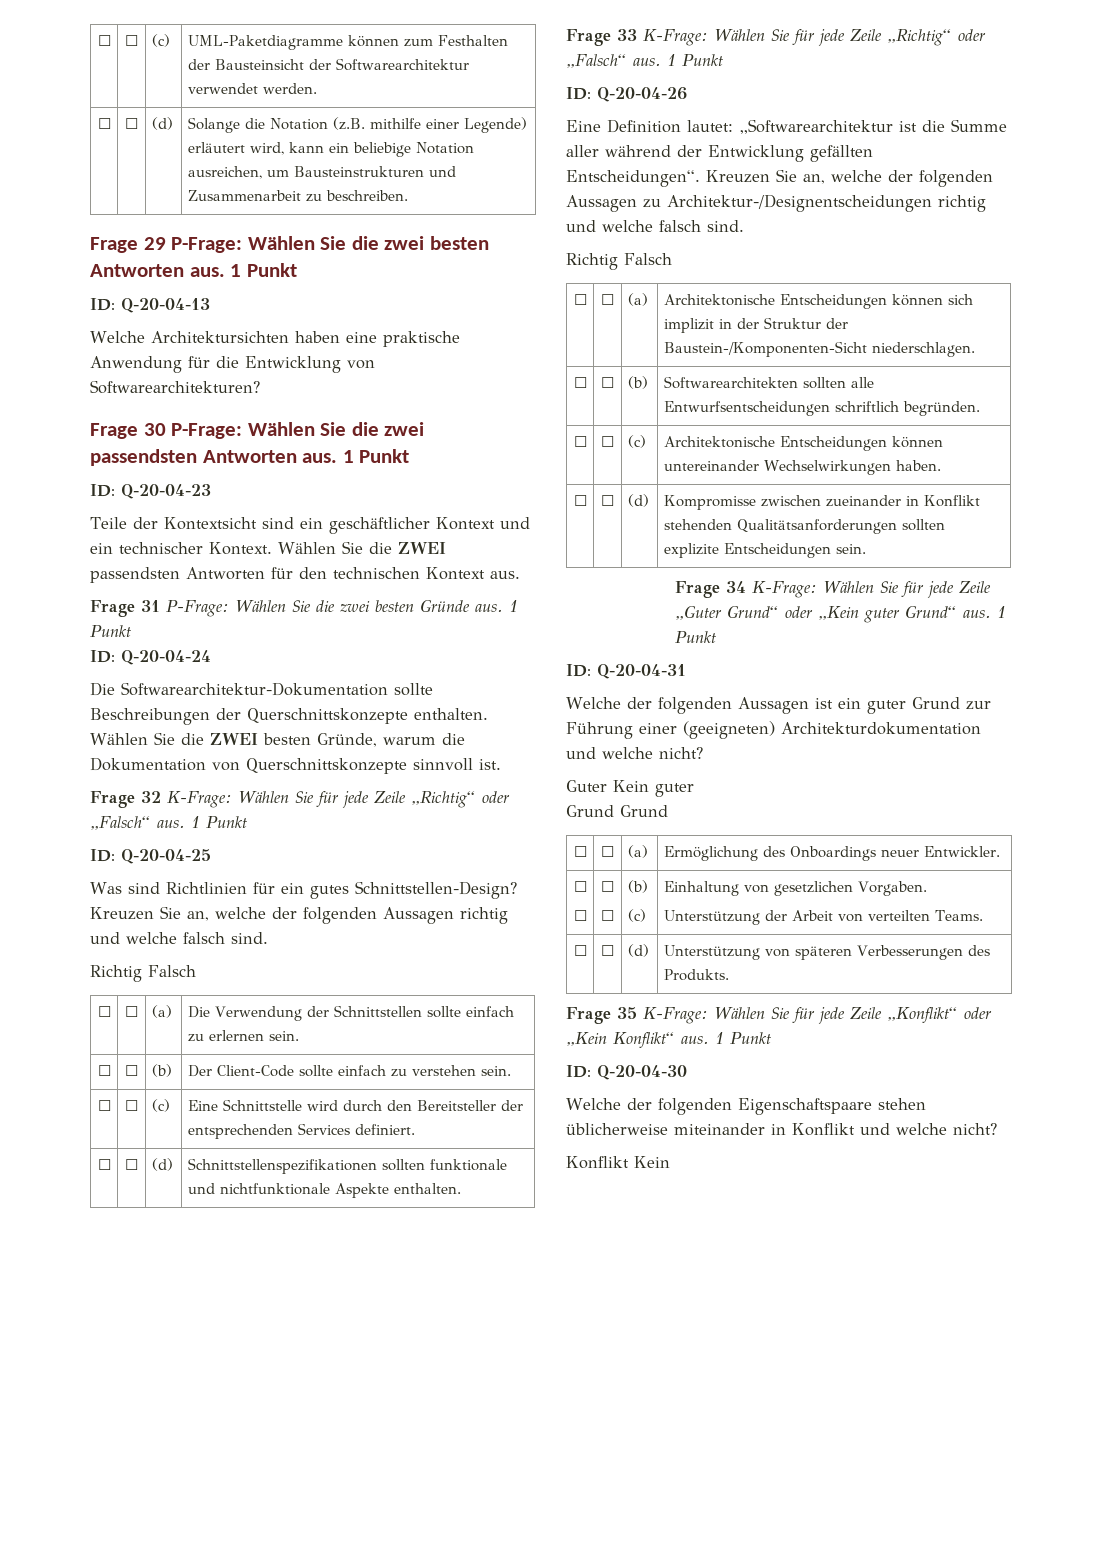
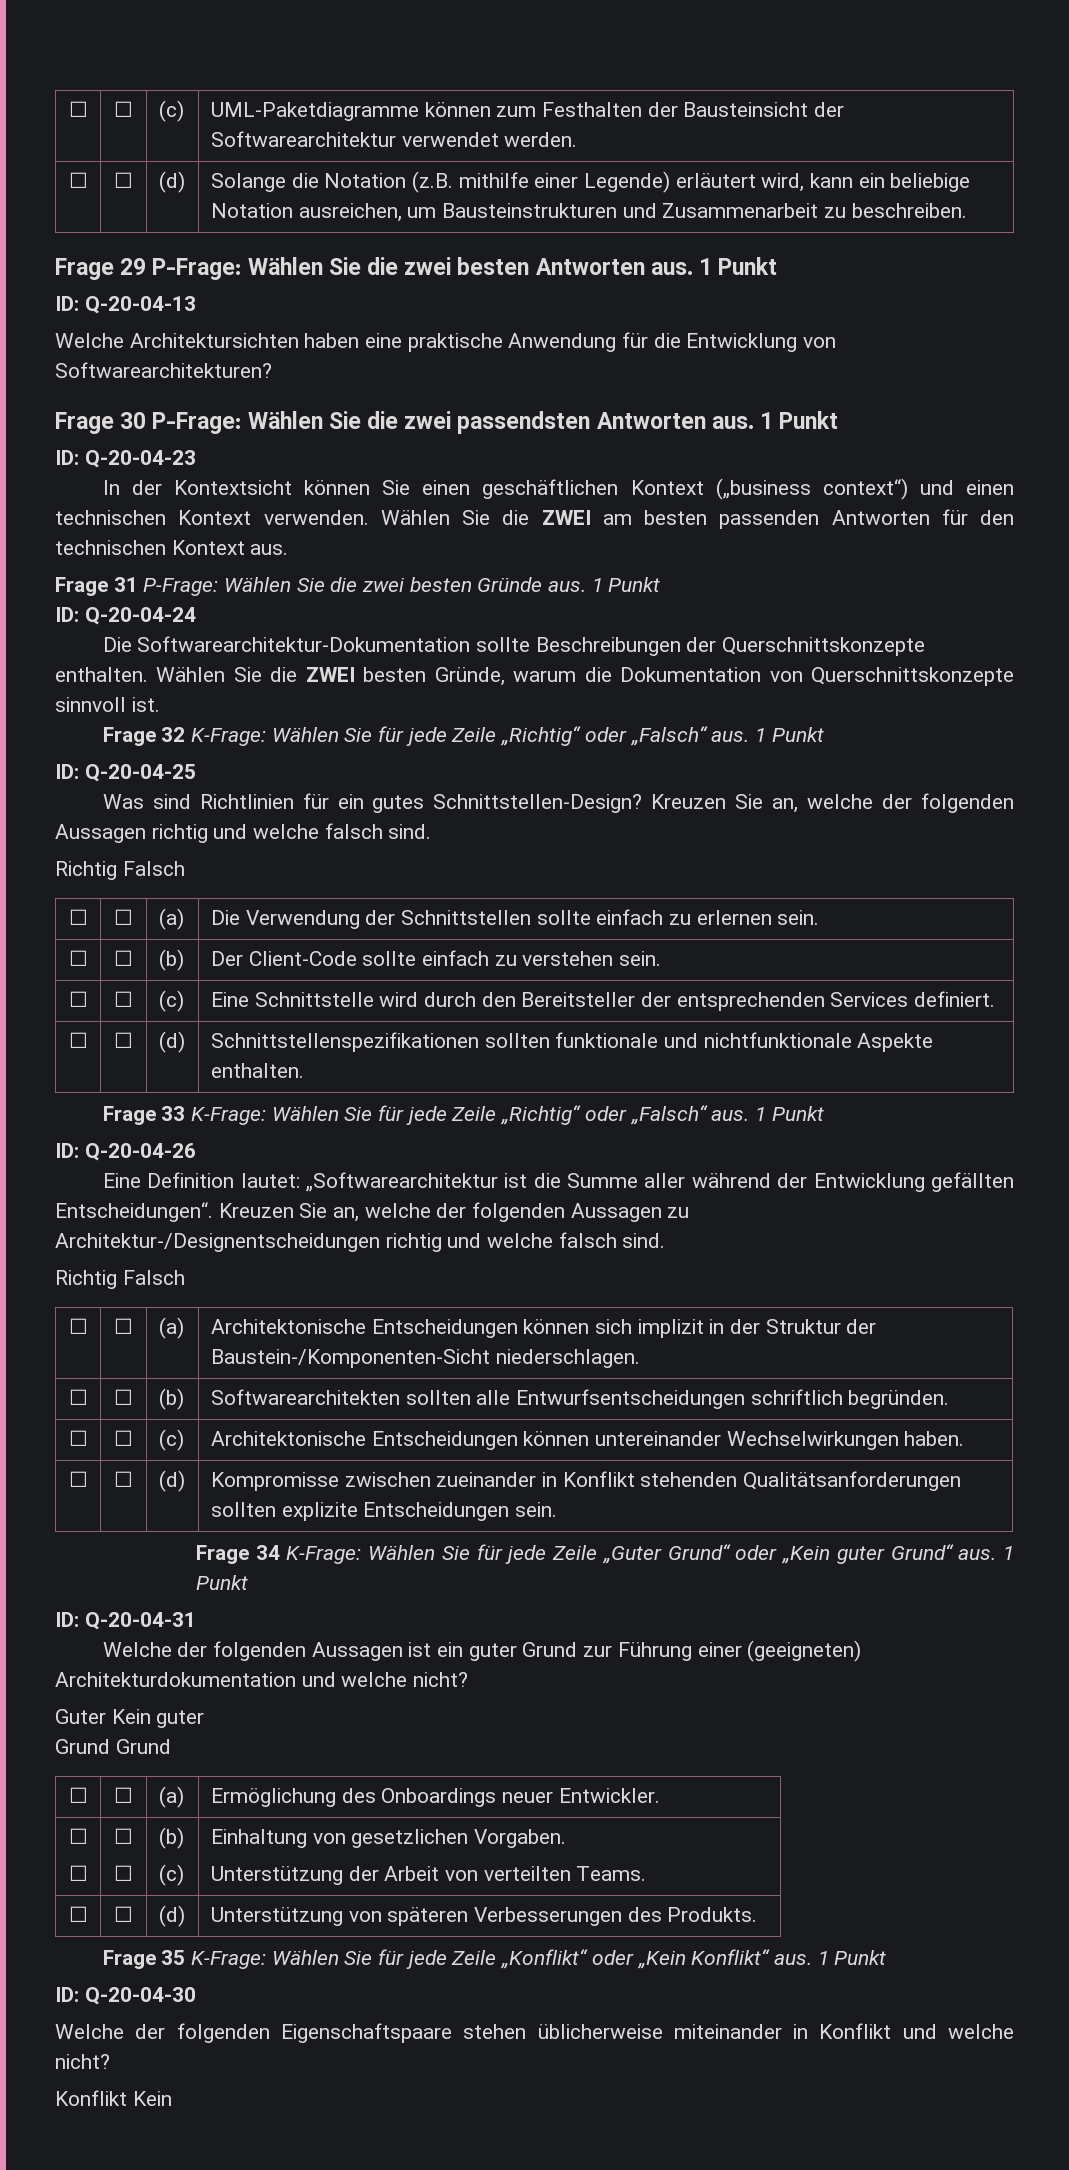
- Teile der Kontextsicht sind ein geschäftlicher Kontext und ein technischer Kontext. Wählen Sie die ZWEI passendsten Antworten für den technischen Kontext aus.
+ In der Kontextsicht können Sie einen geschäftlichen Kontext („business context“) und einen technischen Kontext verwenden. Wählen Sie die ZWEI am besten passenden Antworten für den technischen Kontext aus.

